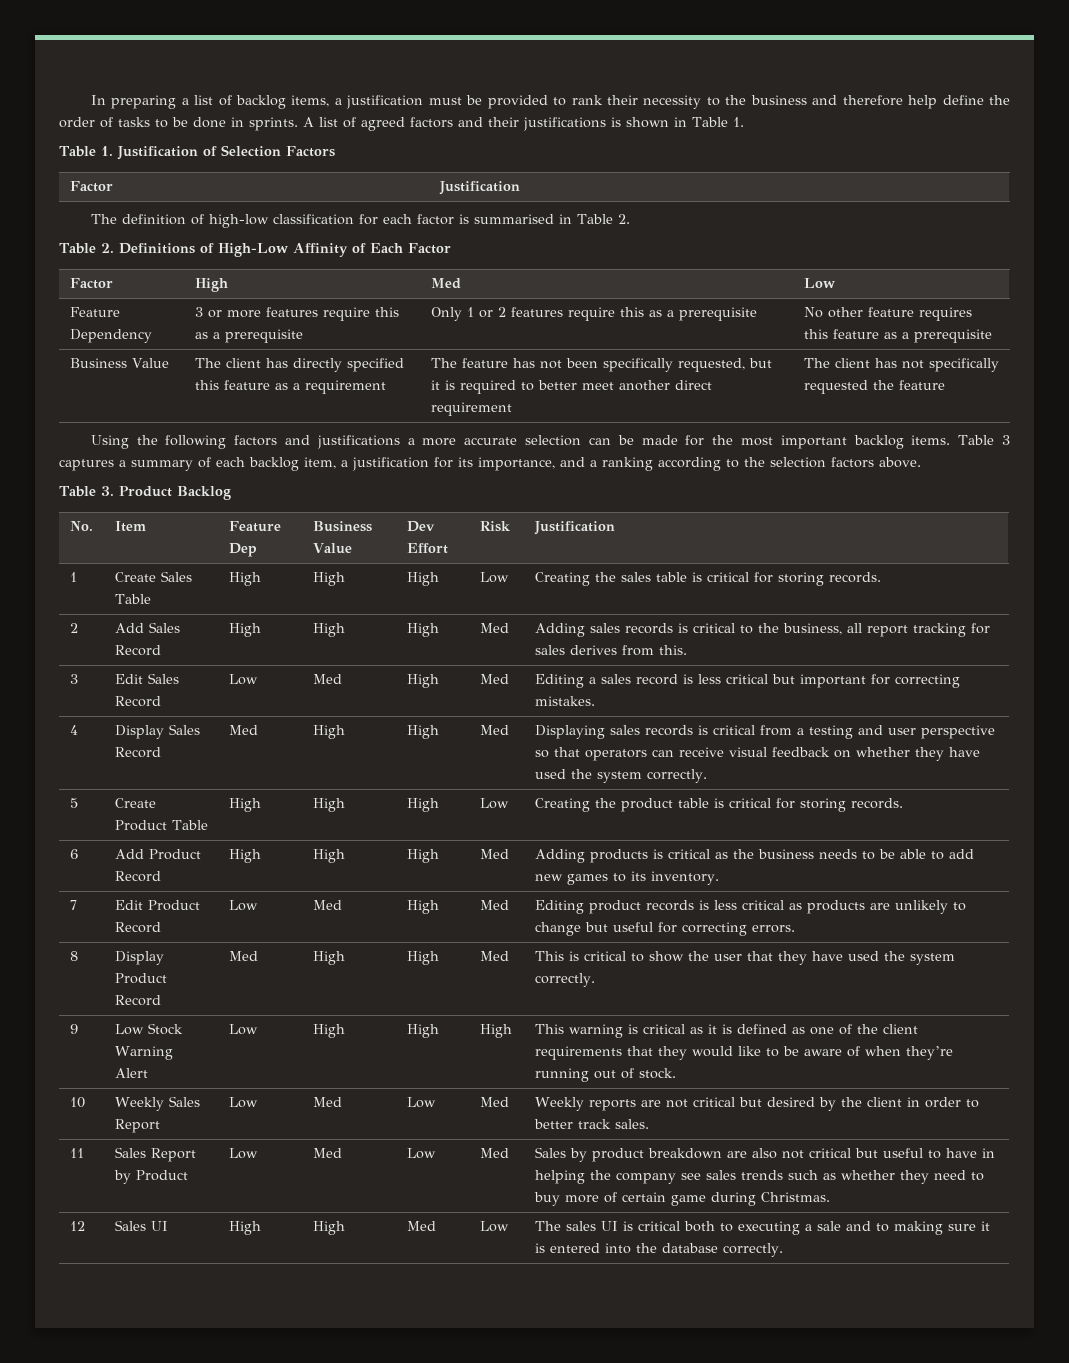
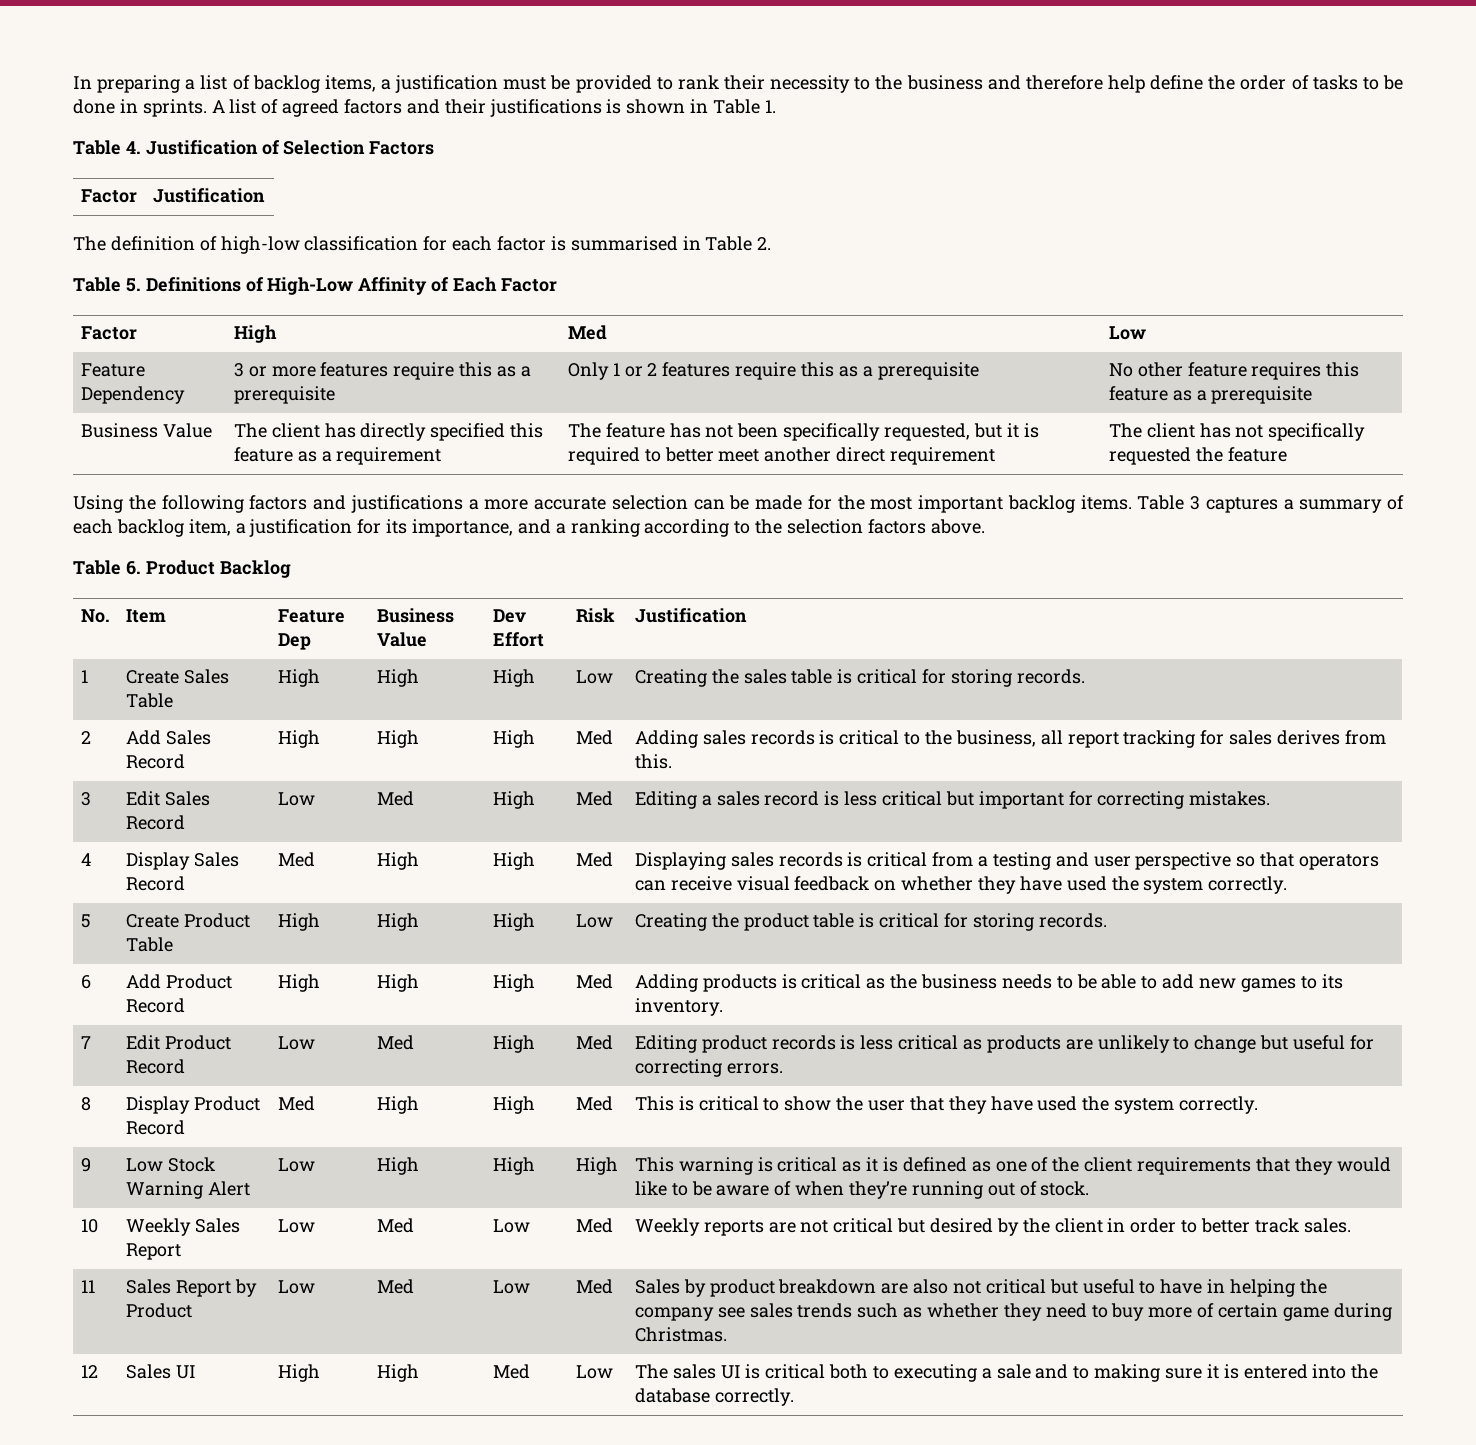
- Table 1. Justification of Selection Factors
+ Table 4. Justification of Selection Factors
- Table 2. Definitions of High-Low Affinity of Each Factor
+ Table 5. Definitions of High-Low Affinity of Each Factor
- Table 3. Product Backlog
+ Table 6. Product Backlog

